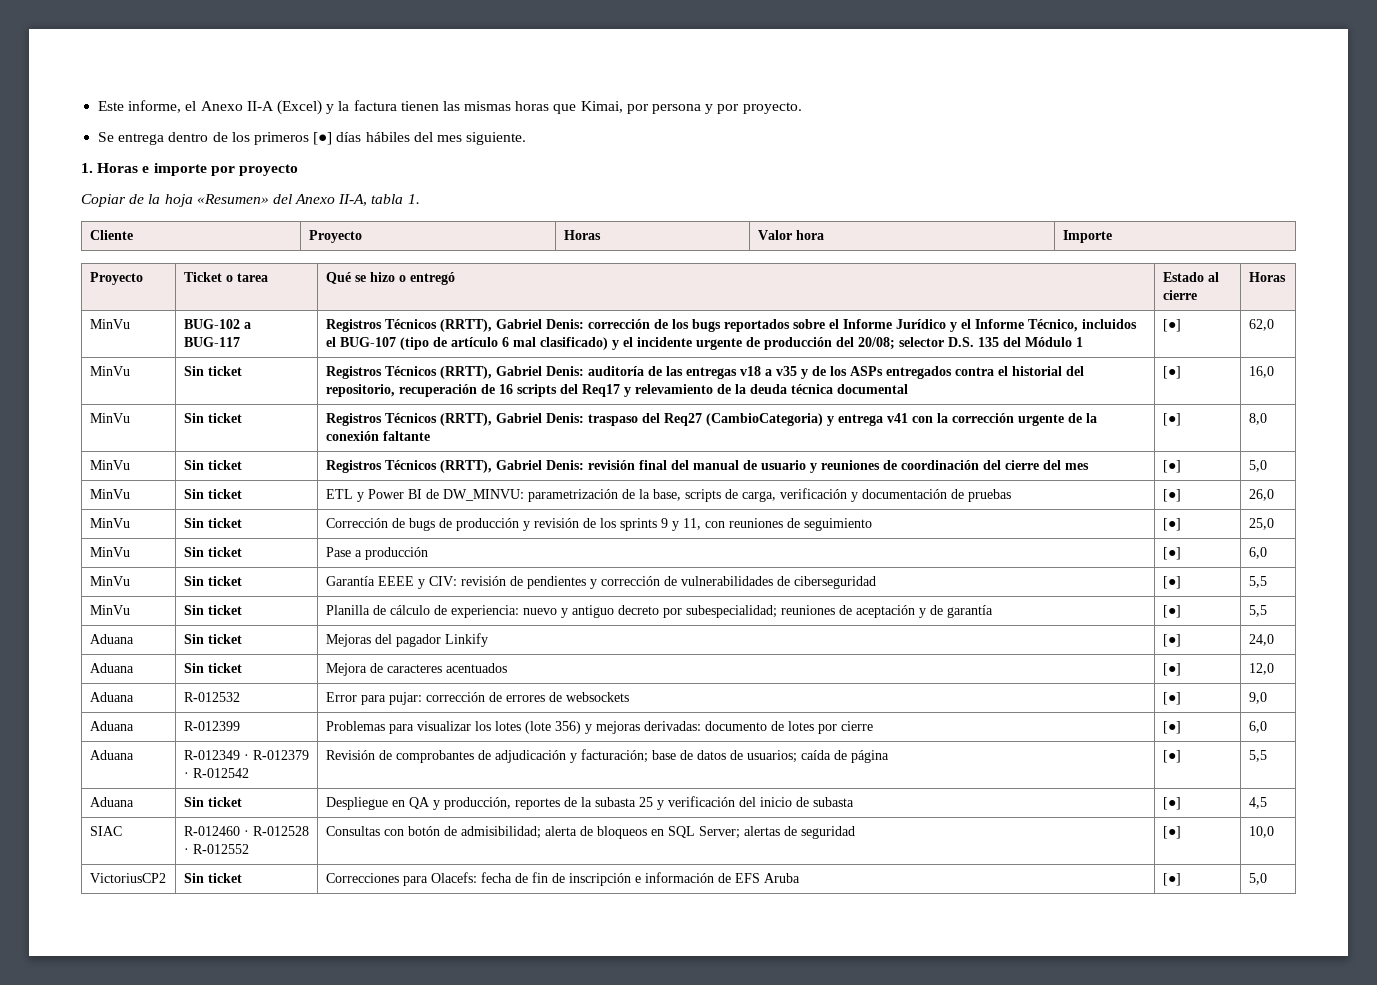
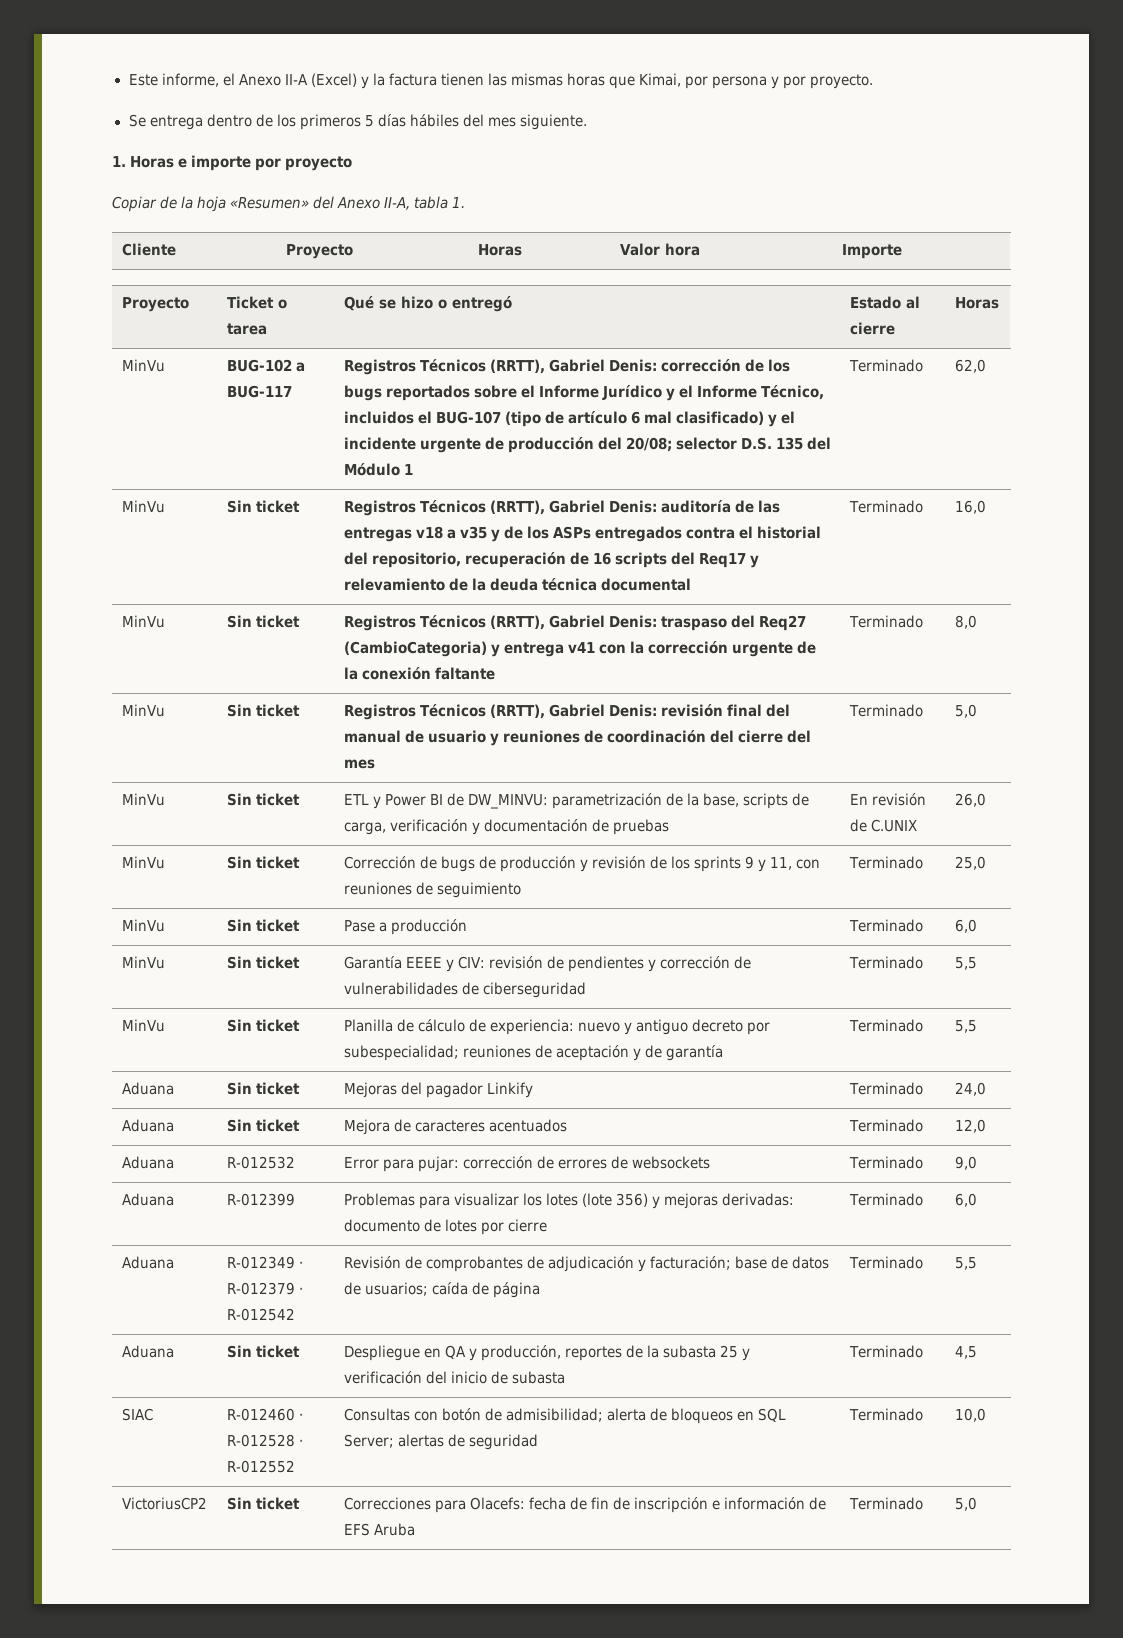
- Se entrega dentro de los primeros [●] días hábiles del mes siguiente.
+ Se entrega dentro de los primeros 5 días hábiles del mes siguiente.
- Registros Técnicos (RRTT), Gabriel Denis: corrección de los bugs reportados sobre el Informe Jurídico y el Informe Técnico, incluidos el BUG-107 (tipo de artículo 6 mal clasificado) y el incidente urgente de producción del 20/08; selector D.S. 135 del Módulo 1 | [●]
+ Registros Técnicos (RRTT), Gabriel Denis: corrección de los bugs reportados sobre el Informe Jurídico y el Informe Técnico, incluidos el BUG-107 (tipo de artículo 6 mal clasificado) y el incidente urgente de producción del 20/08; selector D.S. 135 del Módulo 1 | Terminado
- MinVu | Sin ticket | Registros Técnicos (RRTT), Gabriel Denis: auditoría de las entregas v18 a v35 y de los ASPs entregados contra el historial del repositorio, recuperación de 16 scripts del Req17 y relevamiento de la deuda técnica documental | [●] | 16,0
+ MinVu | Sin ticket | Registros Técnicos (RRTT), Gabriel Denis: auditoría de las entregas v18 a v35 y de los ASPs entregados contra el historial del repositorio, recuperación de 16 scripts del Req17 y relevamiento de la deuda técnica documental | Terminado | 16,0
- MinVu | Sin ticket | Registros Técnicos (RRTT), Gabriel Denis: traspaso del Req27 (CambioCategoria) y entrega v41 con la corrección urgente de la conexión faltante | [●] | 8,0
+ MinVu | Sin ticket | Registros Técnicos (RRTT), Gabriel Denis: traspaso del Req27 (CambioCategoria) y entrega v41 con la corrección urgente de la conexión faltante | Terminado | 8,0
- MinVu | Sin ticket | Registros Técnicos (RRTT), Gabriel Denis: revisión final del manual de usuario y reuniones de coordinación del cierre del mes | [●] | 5,0
+ MinVu | Sin ticket | Registros Técnicos (RRTT), Gabriel Denis: revisión final del manual de usuario y reuniones de coordinación del cierre del mes | Terminado | 5,0
- MinVu | Sin ticket | ETL y Power BI de DW_MINVU: parametrización de la base, scripts de carga, verificación y documentación de pruebas | [●] | 26,0
+ MinVu | Sin ticket | ETL y Power BI de DW_MINVU: parametrización de la base, scripts de carga, verificación y documentación de pruebas | En revisión de C.UNIX | 26,0
- MinVu | Sin ticket | Corrección de bugs de producción y revisión de los sprints 9 y 11, con reuniones de seguimiento | [●] | 25,0
+ MinVu | Sin ticket | Corrección de bugs de producción y revisión de los sprints 9 y 11, con reuniones de seguimiento | Terminado | 25,0
- MinVu | Sin ticket | Pase a producción | [●] | 6,0
+ MinVu | Sin ticket | Pase a producción | Terminado | 6,0
- MinVu | Sin ticket | Garantía EEEE y CIV: revisión de pendientes y corrección de vulnerabilidades de ciberseguridad | [●] | 5,5
+ MinVu | Sin ticket | Garantía EEEE y CIV: revisión de pendientes y corrección de vulnerabilidades de ciberseguridad | Terminado | 5,5
- MinVu | Sin ticket | Planilla de cálculo de experiencia: nuevo y antiguo decreto por subespecialidad; reuniones de aceptación y de garantía | [●] | 5,5
+ MinVu | Sin ticket | Planilla de cálculo de experiencia: nuevo y antiguo decreto por subespecialidad; reuniones de aceptación y de garantía | Terminado | 5,5
- Aduana | Sin ticket | Mejoras del pagador Linkify | [●] | 24,0
+ Aduana | Sin ticket | Mejoras del pagador Linkify | Terminado | 24,0
- Aduana | Sin ticket | Mejora de caracteres acentuados | [●] | 12,0
+ Aduana | Sin ticket | Mejora de caracteres acentuados | Terminado | 12,0
- Aduana | R-012532 | Error para pujar: corrección de errores de websockets | [●] | 9,0
+ Aduana | R-012532 | Error para pujar: corrección de errores de websockets | Terminado | 9,0
- Aduana | R-012399 | Problemas para visualizar los lotes (lote 356) y mejoras derivadas: documento de lotes por cierre | [●] | 6,0
+ Aduana | R-012399 | Problemas para visualizar los lotes (lote 356) y mejoras derivadas: documento de lotes por cierre | Terminado | 6,0
- Aduana | R-012349 · R-012379 · R-012542 | Revisión de comprobantes de adjudicación y facturación; base de datos de usuarios; caída de página | [●] | 5,5
+ Aduana | R-012349 · R-012379 · R-012542 | Revisión de comprobantes de adjudicación y facturación; base de datos de usuarios; caída de página | Terminado | 5,5
- Aduana | Sin ticket | Despliegue en QA y producción, reportes de la subasta 25 y verificación del inicio de subasta | [●] | 4,5
+ Aduana | Sin ticket | Despliegue en QA y producción, reportes de la subasta 25 y verificación del inicio de subasta | Terminado | 4,5
- SIAC | R-012460 · R-012528 · R-012552 | Consultas con botón de admisibilidad; alerta de bloqueos en SQL Server; alertas de seguridad | [●] | 10,0
+ SIAC | R-012460 · R-012528 · R-012552 | Consultas con botón de admisibilidad; alerta de bloqueos en SQL Server; alertas de seguridad | Terminado | 10,0
- VictoriusCP2 | Sin ticket | Correcciones para Olacefs: fecha de fin de inscripción e información de EFS Aruba | [●] | 5,0
+ VictoriusCP2 | Sin ticket | Correcciones para Olacefs: fecha de fin de inscripción e información de EFS Aruba | Terminado | 5,0

